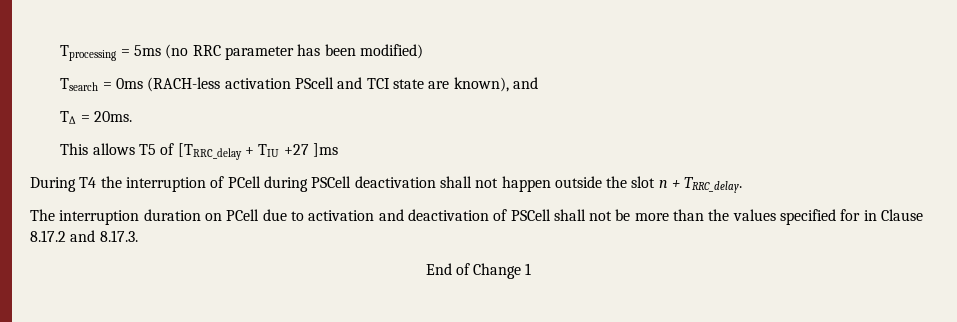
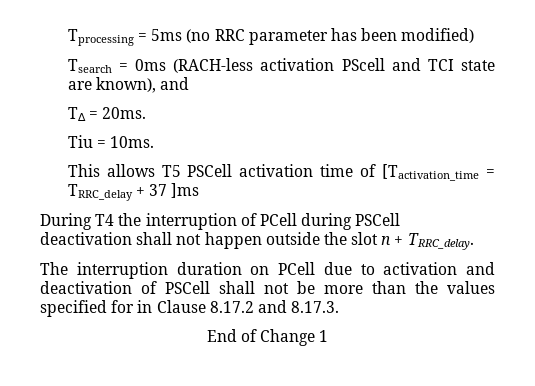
+ Tiu = 10ms.
- This allows T5 of [TRRC_delay + TIU +27 ]ms
+ This allows T5 PSCell activation time of [Tactivation_time = TRRC_delay + 37 ]ms

